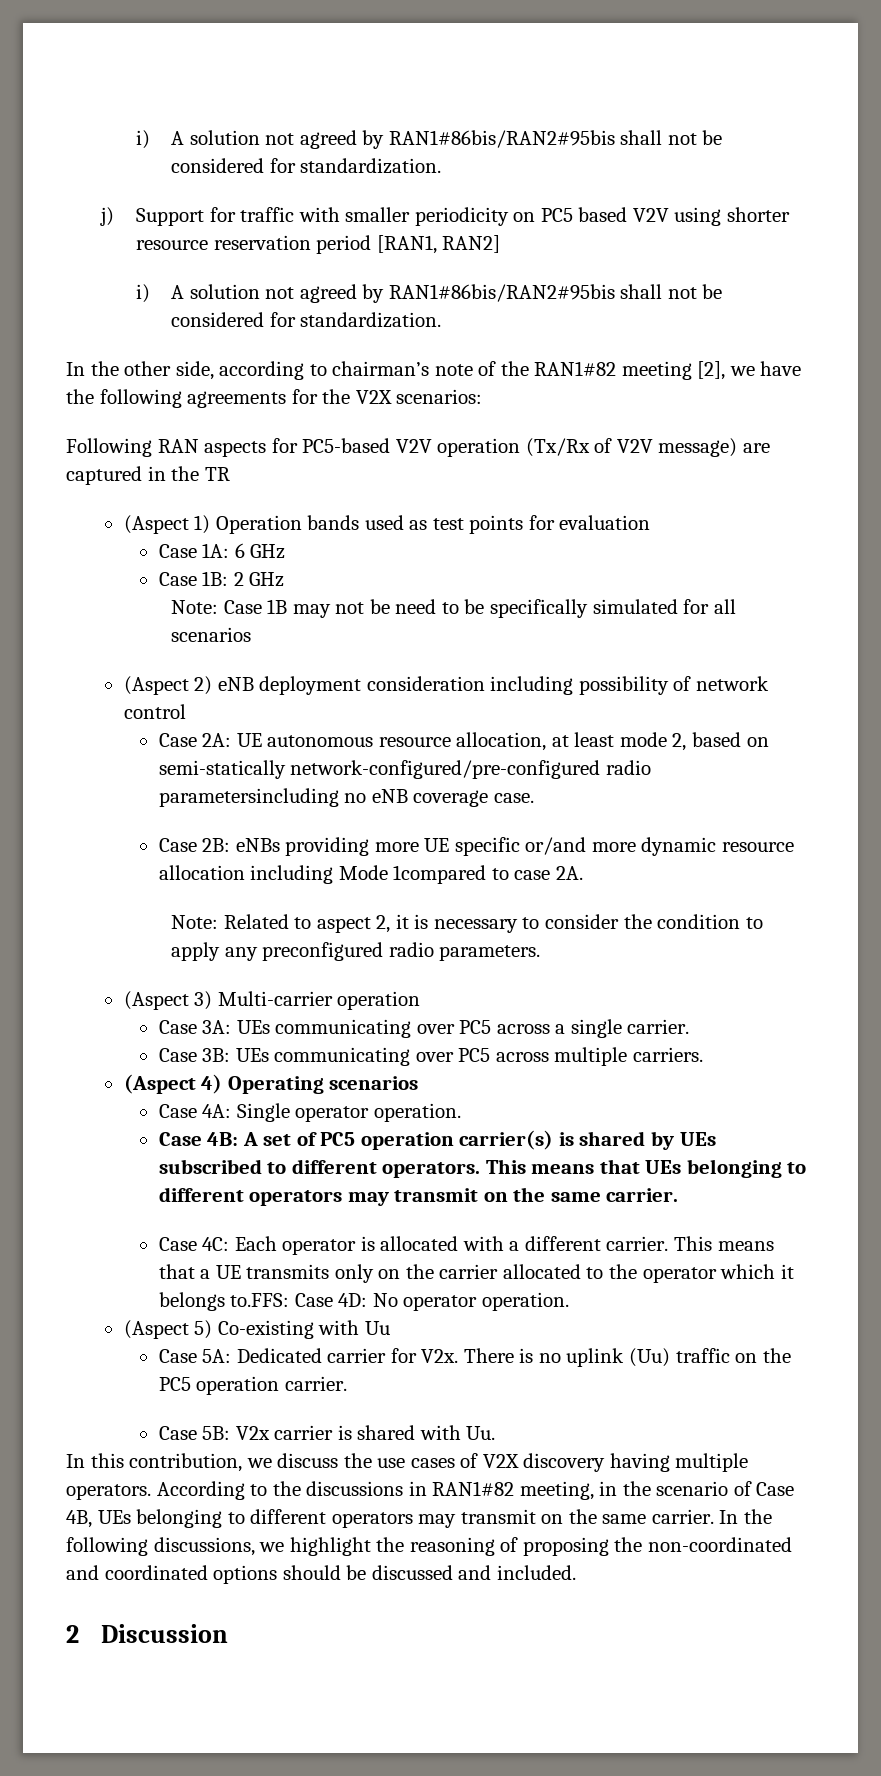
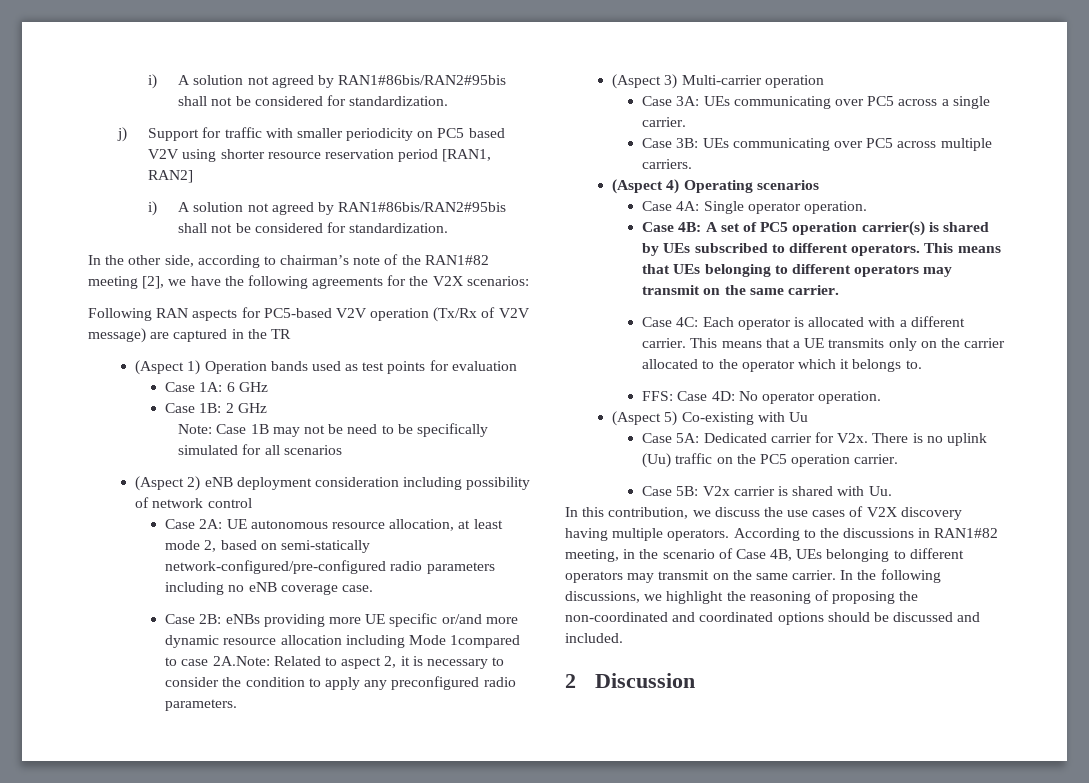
- Case 2A: UE autonomous resource allocation, at least mode 2, based on semi-statically network-configured/pre-configured radio parametersincluding no eNB coverage case.
+ Case 2A: UE autonomous resource allocation, at least mode 2, based on semi-statically network-configured/pre-configured radio parameters including no eNB coverage case.
- Case 2B: eNBs providing more UE specific or/and more dynamic resource allocation including Mode 1compared to case 2A.
- Note: Related to aspect 2, it is necessary to consider the condition to apply any preconfigured radio parameters.
+ Case 2B: eNBs providing more UE specific or/and more dynamic resource allocation including Mode 1compared to case 2A.Note: Related to aspect 2, it is necessary to consider the condition to apply any preconfigured radio parameters.
- This means that a UE transmits only on the carrier allocated to the operator which it belongs to.FFS: Case 4D: No operator operation.
+ This means that a UE transmits only on the carrier allocated to the operator which it belongs to.
+ FFS: Case 4D: No operator operation.

